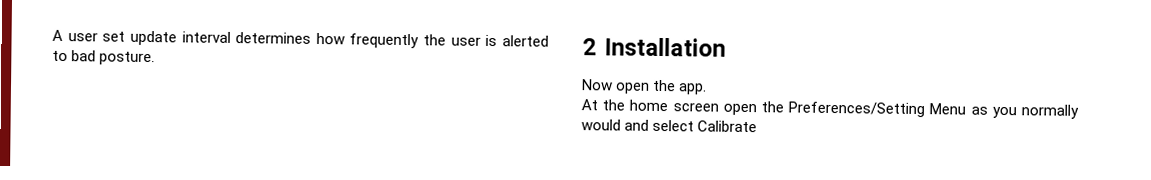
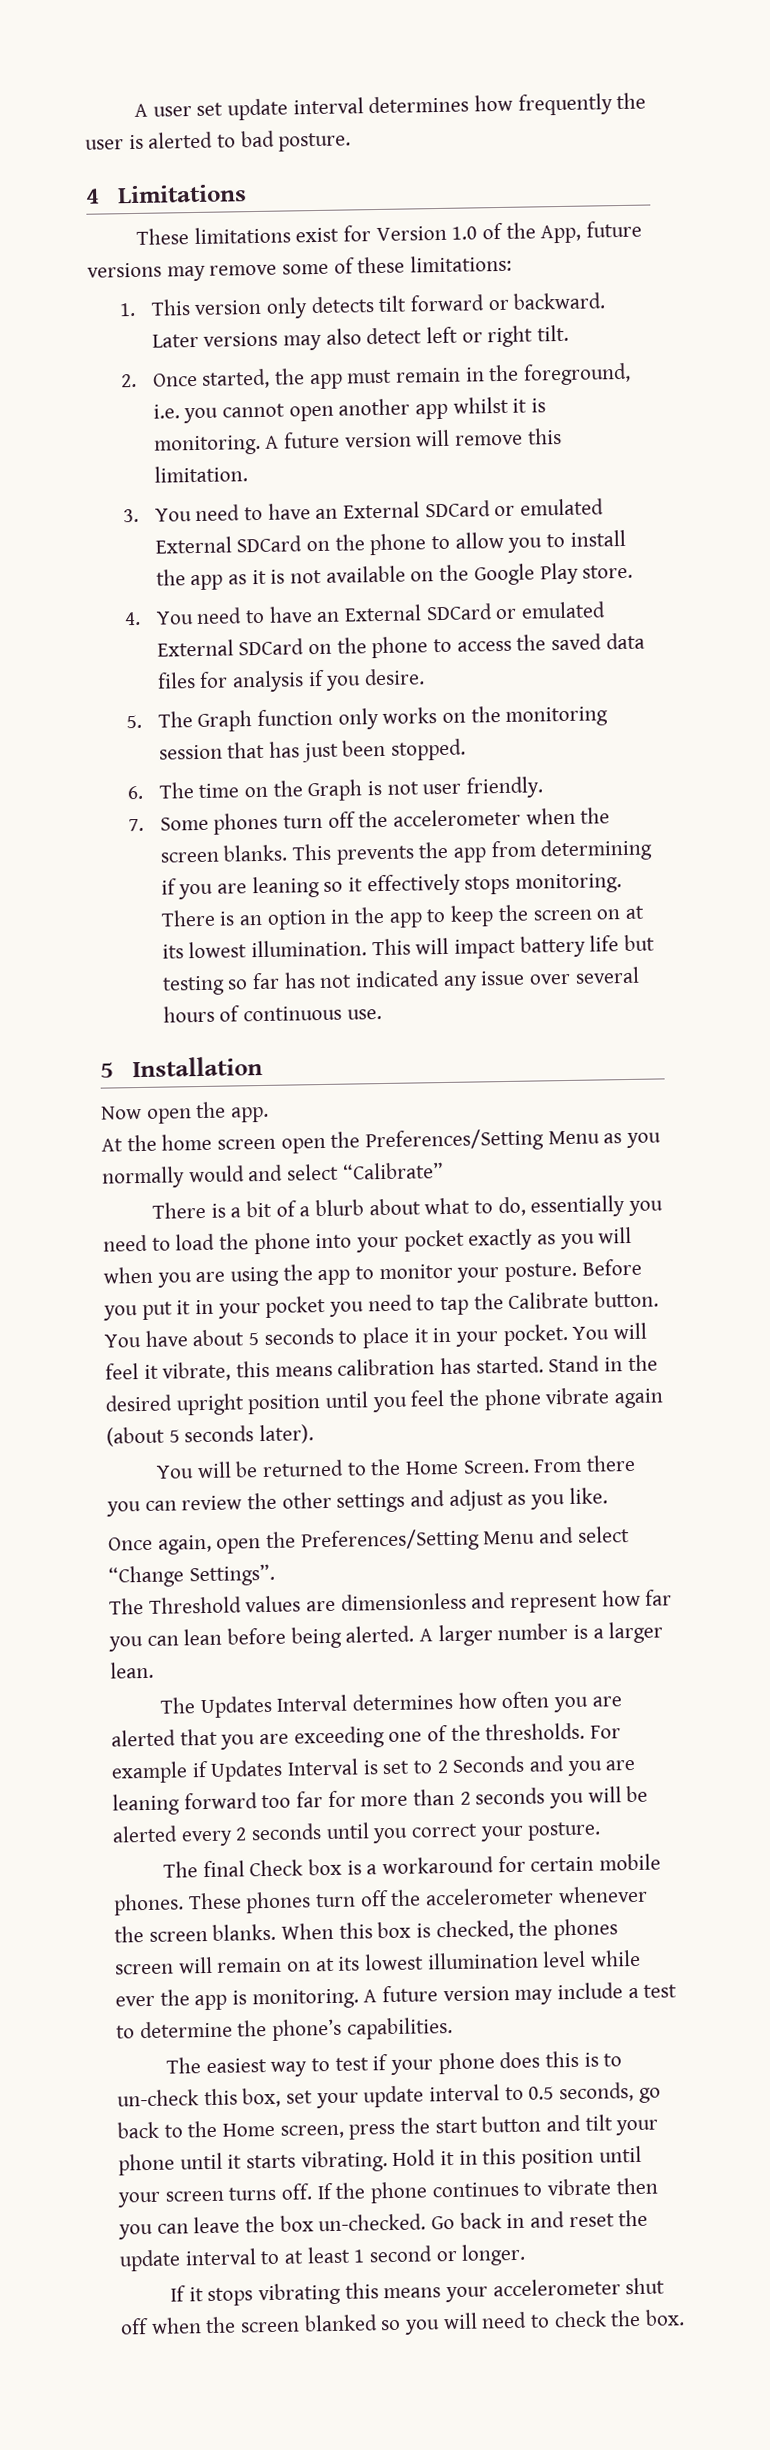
- 2 Installation
+ 4 Limitations
+ These limitations exist for Version 1.0 of the App, future versions may remove some of these limitations:
+ 1. This version only detects tilt forward or backward. Later versions may also detect left or right tilt.
+ 2. Once started, the app must remain in the foreground, i.e. you cannot open another app whilst it is monitoring. A future version will remove this limitation.
+ 3. You need to have an External SDCard or emulated External SDCard on the phone to allow you to install the app as it is not available on the Google Play store.
+ 4. You need to have an External SDCard or emulated External SDCard on the phone to access the saved data files for analysis if you desire.
+ 5. The Graph function only works on the monitoring session that has just been stopped.
+ 6. The time on the Graph is not user friendly.
+ 7. Some phones turn off the accelerometer when the screen blanks. This prevents the app from determining if you are leaning so it effectively stops monitoring. There is an option in the app to keep the screen on at its lowest illumination. This will impact battery life but testing so far has not indicated any issue over several hours of continuous use.
+ 5 Installation
- At the home screen open the Preferences/Setting Menu as you normally would and select Calibrate
+ At the home screen open the Preferences/Setting Menu as you normally would and select “Calibrate”
+ There is a bit of a blurb about what to do, essentially you need to load the phone into your pocket exactly as you will when you are using the app to monitor your posture. Before you put it in your pocket you need to tap the Calibrate button. You have about 5 seconds to place it in your pocket. You will feel it vibrate, this means calibration has started. Stand in the desired upright position until you feel the phone vibrate again (about 5 seconds later).
+ You will be returned to the Home Screen. From there you can review the other settings and adjust as you like.
+ Once again, open the Preferences/Setting Menu and select “Change Settings”.
+ The Threshold values are dimensionless and represent how far you can lean before being alerted. A larger number is a larger lean.
+ The Updates Interval determines how often you are alerted that you are exceeding one of the thresholds. For example if Updates Interval is set to 2 Seconds and you are leaning forward too far for more than 2 seconds you will be alerted every 2 seconds until you correct your posture.
+ The final Check box is a workaround for certain mobile phones. These phones turn off the accelerometer whenever the screen blanks. When this box is checked, the phones screen will remain on at its lowest illumination level while ever the app is monitoring. A future version may include a test to determine the phone’s capabilities.
+ The easiest way to test if your phone does this is to un-check this box, set your update interval to 0.5 seconds, go back to the Home screen, press the start button and tilt your phone until it starts vibrating. Hold it in this position until your screen turns off. If the phone continues to vibrate then you can leave the box un-checked. Go back in and reset the update interval to at least 1 second or longer.
+ If it stops vibrating this means your accelerometer shut off when the screen blanked so you will need to check the box.

